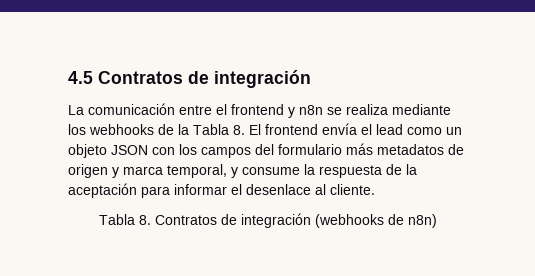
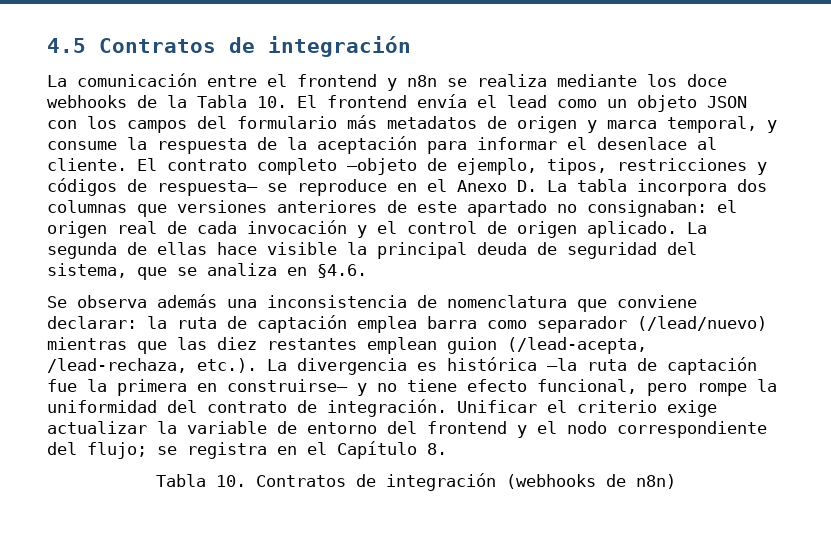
- La comunicación entre el frontend y n8n se realiza mediante los webhooks de la Tabla 8. El frontend envía el lead como un objeto JSON con los campos del formulario más metadatos de origen y marca temporal, y consume la respuesta de la aceptación para informar el desenlace al cliente.
- Tabla 8. Contratos de integración (webhooks de n8n)
+ La comunicación entre el frontend y n8n se realiza mediante los doce webhooks de la Tabla 10. El frontend envía el lead como un objeto JSON con los campos del formulario más metadatos de origen y marca temporal, y consume la respuesta de la aceptación para informar el desenlace al cliente. El contrato completo —objeto de ejemplo, tipos, restricciones y códigos de respuesta— se reproduce en el Anexo D. La tabla incorpora dos columnas que versiones anteriores de este apartado no consignaban: el origen real de cada invocación y el control de origen aplicado. La segunda de ellas hace visible la principal deuda de seguridad del sistema, que se analiza en §4.6.
+ Se observa además una inconsistencia de nomenclatura que conviene declarar: la ruta de captación emplea barra como separador (/lead/nuevo) mientras que las diez restantes emplean guion (/lead-acepta, /lead-rechaza, etc.). La divergencia es histórica —la ruta de captación fue la primera en construirse— y no tiene efecto funcional, pero rompe la uniformidad del contrato de integración. Unificar el criterio exige actualizar la variable de entorno del frontend y el nodo correspondiente del flujo; se registra en el Capítulo 8.
+ Tabla 10. Contratos de integración (webhooks de n8n)

